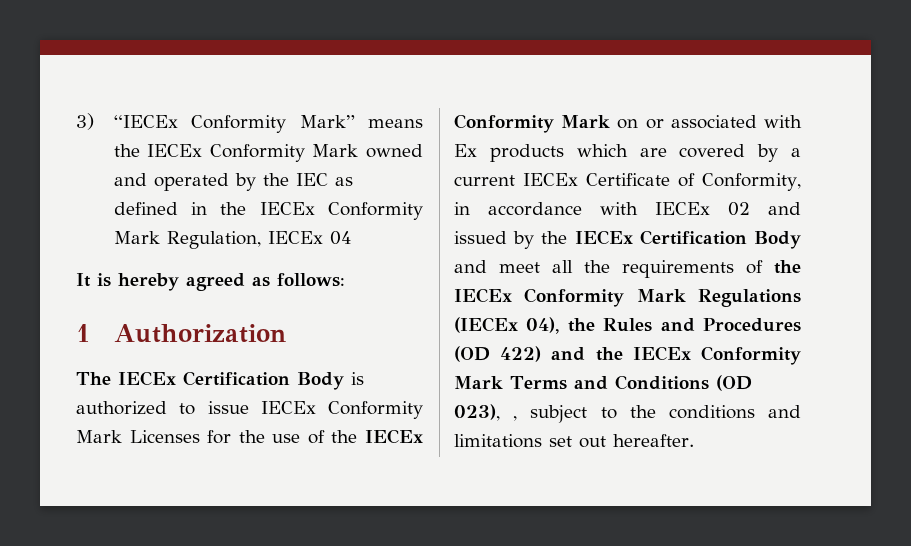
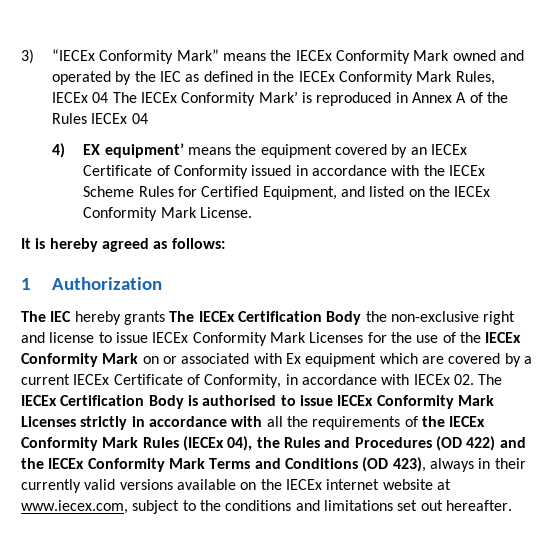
- 3) “IECEx Conformity Mark” means the IECEx Conformity Mark owned and operated by the IEC as defined in the IECEx Conformity Mark Regulation, IECEx 04
+ 3) “IECEx Conformity Mark” means the IECEx Conformity Mark owned and operated by the IEC as defined in the IECEx Conformity Mark Rules, IECEx 04 The IECEx Conformity Mark’ is reproduced in Annex A of the Rules IECEx 04
+ 4) EX equipment’ means the equipment covered by an IECEx Certificate of Conformity issued in accordance with the IECEx Scheme Rules for Certified Equipment, and listed on the IECEx Conformity Mark License.
- The IECEx Certification Body is authorized to issue IECEx Conformity Mark Licenses for the use of the IECEx Conformity Mark on or associated with Ex products which are covered by a current IECEx Certificate of Conformity, in accordance with IECEx 02 and issued by the IECEx Certification Body and meet all the requirements of the IECEx Conformity Mark Regulations (IECEx 04), the Rules and Procedures (OD 422) and the IECEx Conformity Mark Terms and Conditions (OD 023), , subject to the conditions and limitations set out hereafter.
+ The IEC hereby grants The IECEx Certification Body the non-exclusive right and license to issue IECEx Conformity Mark Licenses for the use of the IECEx Conformity Mark on or associated with Ex equipment which are covered by a current IECEx Certificate of Conformity, in accordance with IECEx 02. The IECEx Certification Body is authorised to issue IECEx Conformity Mark Licenses strictly in accordance with all the requirements of the IECEx Conformity Mark Rules (IECEx 04), the Rules and Procedures (OD 422) and the IECEx Conformity Mark Terms and Conditions (OD 423), always in their currently valid versions available on the IECEx internet website at www.iecex.com, subject to the conditions and limitations set out hereafter.

